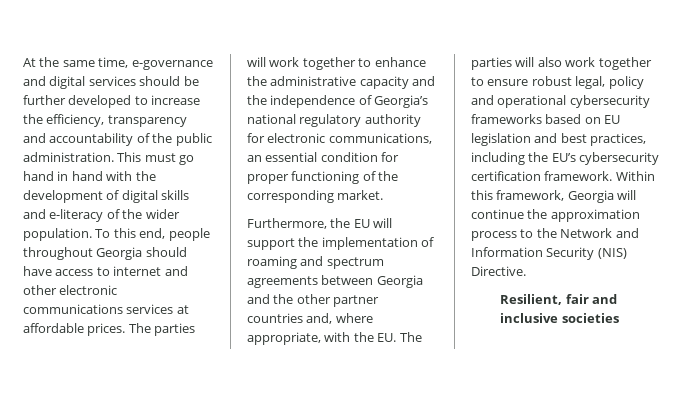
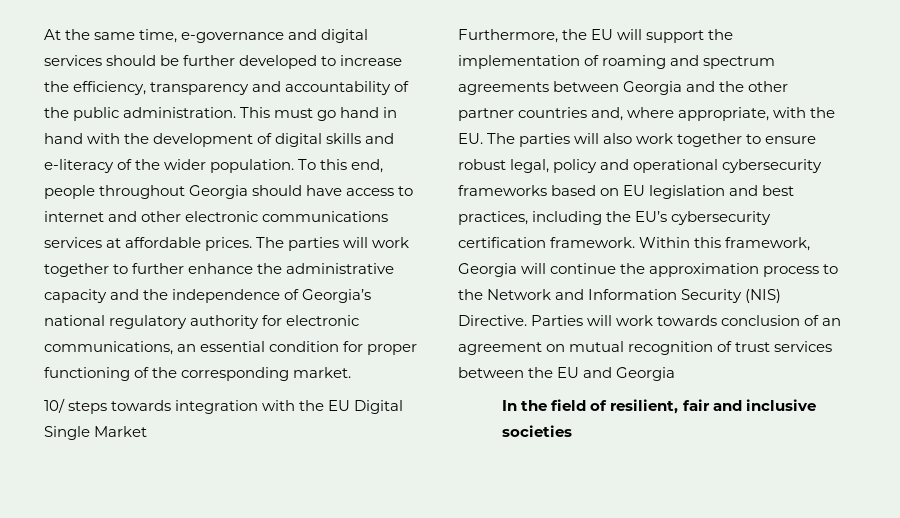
- The parties will work together to enhance the administrative capacity and the independence of Georgia’s national regulatory authority for electronic communications, an essential condition for proper functioning of the corresponding market.
+ The parties will work together to further enhance the administrative capacity and the independence of Georgia’s national regulatory authority for electronic communications, an essential condition for proper functioning of the corresponding market.
+ 10/ steps towards integration with the EU Digital Single Market
- Within this framework, Georgia will continue the approximation process to the Network and Information Security (NIS) Directive.
- Resilient, fair and inclusive societies
+ Within this framework, Georgia will continue the approximation process to the Network and Information Security (NIS) Directive. Parties will work towards conclusion of an agreement on mutual recognition of trust services between the EU and Georgia
+ In the field of resilient, fair and inclusive societies

